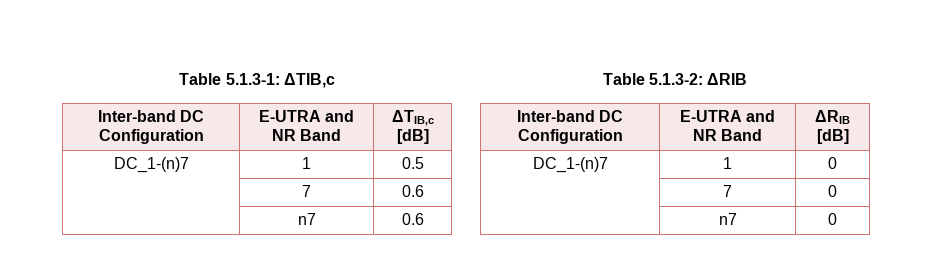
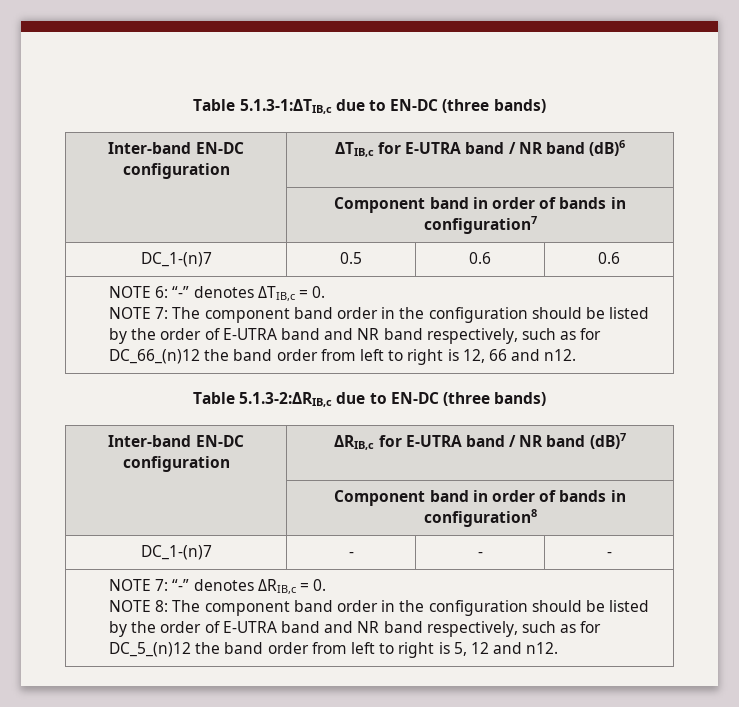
- Table 5.1.3-1: ΔTIB,c
- Inter-band DC Configuration | E-UTRA and NR Band | ΔTIB,c [dB]
- DC_1-(n)7 | 1 | 0.5
- | 7 | 0.6
- | n7 | 0.6
- Table 5.1.3-2: ΔRIB
- Inter-band DC Configuration | E-UTRA and NR Band | ΔRIB [dB]
- DC_1-(n)7 | 1 | 0
- | 7 | 0
- | n7 | 0
+ Table 5.1.3-1:ΔTIB,c due to EN-DC (three bands)
+ Inter-band EN-DC configuration | ΔTIB,c for E-UTRA band / NR band (dB)6
+ | Component band in order of bands in configuration7
+ DC_1-(n)7 | 0.5 | 0.6 | 0.6
+ NOTE 6: “-” denotes ΔTIB,c = 0.
+ NOTE 7: The component band order in the configuration should be listed by the order of E-UTRA band and NR band respectively, such as for DC_66_(n)12 the band order from left to right is 12, 66 and n12.
+ Table 5.1.3-2:ΔRIB,c due to EN-DC (three bands)
+ Inter-band EN-DC configuration | ΔRIB,c for E-UTRA band / NR band (dB)7
+ | Component band in order of bands in configuration8
+ DC_1-(n)7 | - | - | -
+ NOTE 7: “-” denotes ΔRIB,c = 0.
+ NOTE 8: The component band order in the configuration should be listed by the order of E-UTRA band and NR band respectively, such as for DC_5_(n)12 the band order from left to right is 5, 12 and n12.

